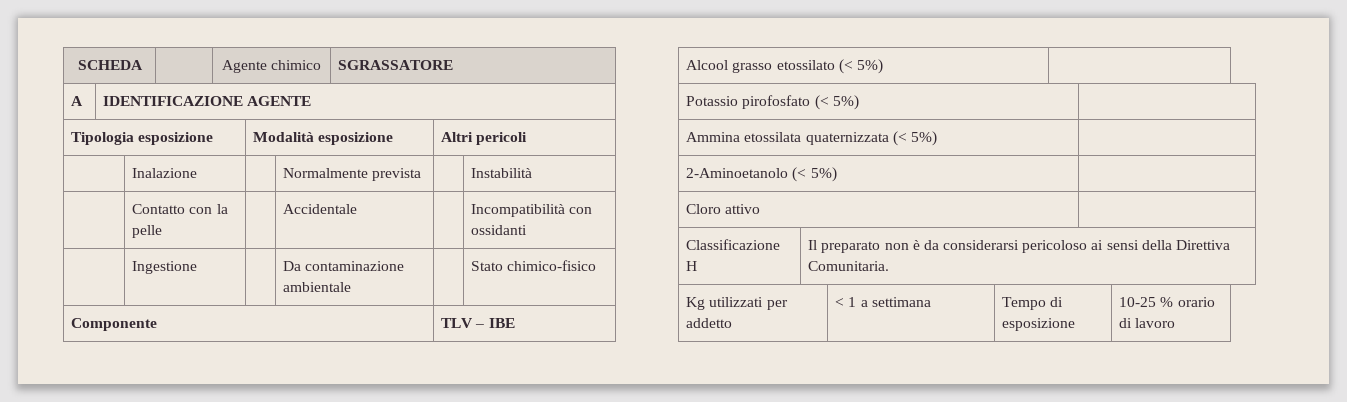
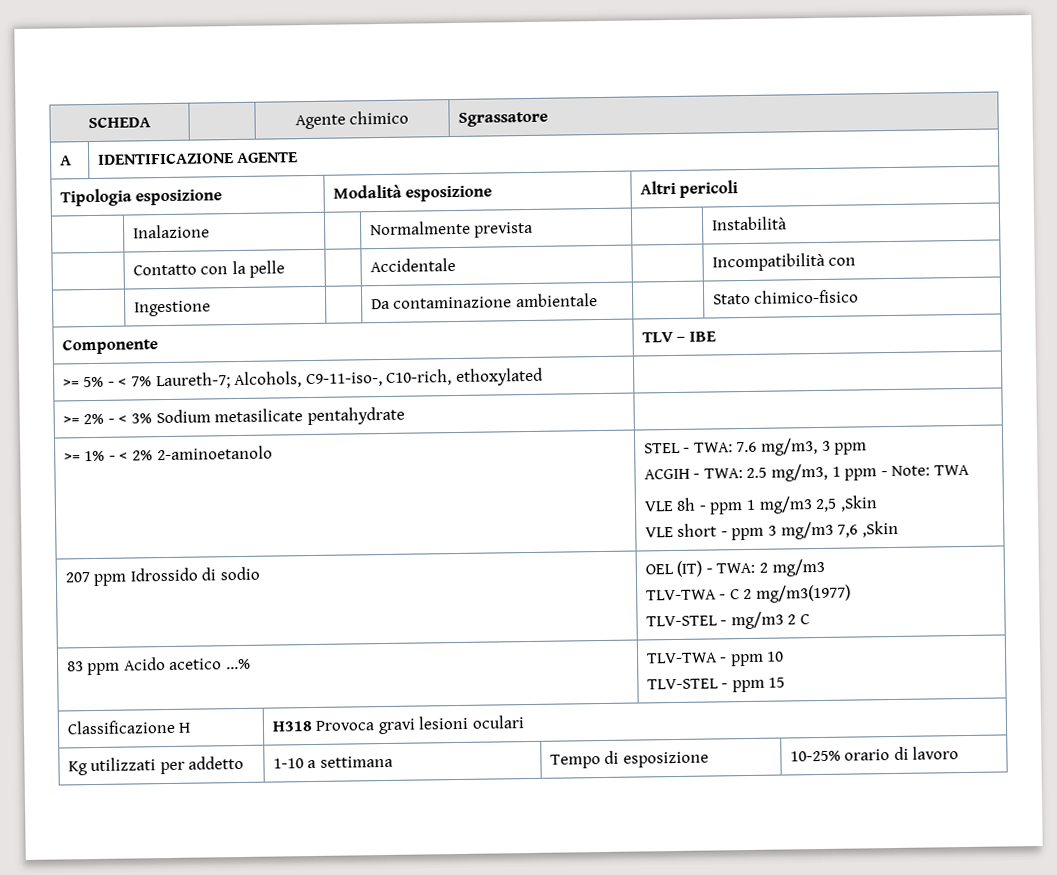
- SCHEDA | | Agente chimico | SGRASSATORE
+ SCHEDA | | Agente chimico | Sgrassatore
- | Contatto con la pelle | | Accidentale | | Incompatibilità con ossidanti
+ | Contatto con la pelle | | Accidentale | | Incompatibilità con
- Alcool grasso etossilato (< 5%) |
- Potassio pirofosfato (< 5%) |
- Ammina etossilata quaternizzata (< 5%) |
- 2-Aminoetanolo (< 5%) |
- Cloro attivo |
- Classificazione H | Il preparato non è da considerarsi pericoloso ai sensi della Direttiva Comunitaria.
+ >= 5% - < 7% Laureth-7; Alcohols, C9-11-iso-, C10-rich, ethoxylated |
+ >= 2% - < 3% Sodium metasilicate pentahydrate |
+ >= 1% - < 2% 2-aminoetanolo | STEL - TWA: 7.6 mg/m3, 3 ppm
+ ACGIH - TWA: 2.5 mg/m3, 1 ppm - Note: TWA
+ VLE 8h - ppm 1 mg/m3 2,5 ,Skin
+ VLE short - ppm 3 mg/m3 7,6 ,Skin
+ 207 ppm Idrossido di sodio | OEL (IT) - TWA: 2 mg/m3
+ TLV-TWA - C 2 mg/m3(1977)
+ TLV-STEL - mg/m3 2 C
+ 83 ppm Acido acetico ...% | TLV-TWA - ppm 10
+ TLV-STEL - ppm 15
+ Classificazione H | H318 Provoca gravi lesioni oculari
- Kg utilizzati per addetto | < 1 a settimana | Tempo di esposizione | 10-25 % orario di lavoro
+ Kg utilizzati per addetto | 1-10 a settimana | Tempo di esposizione | 10-25% orario di lavoro

